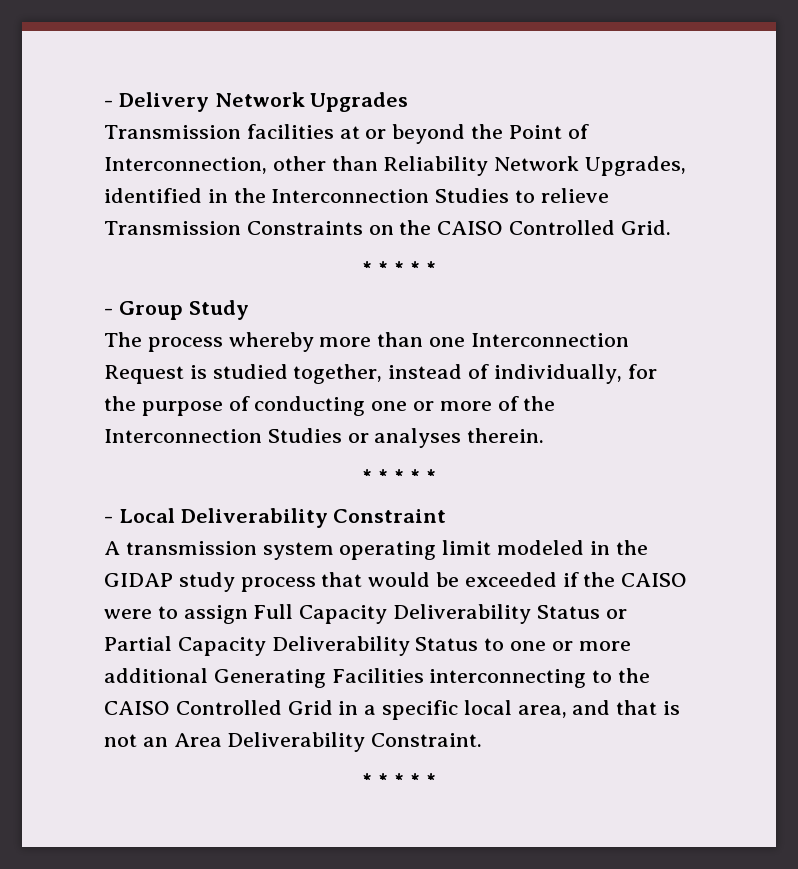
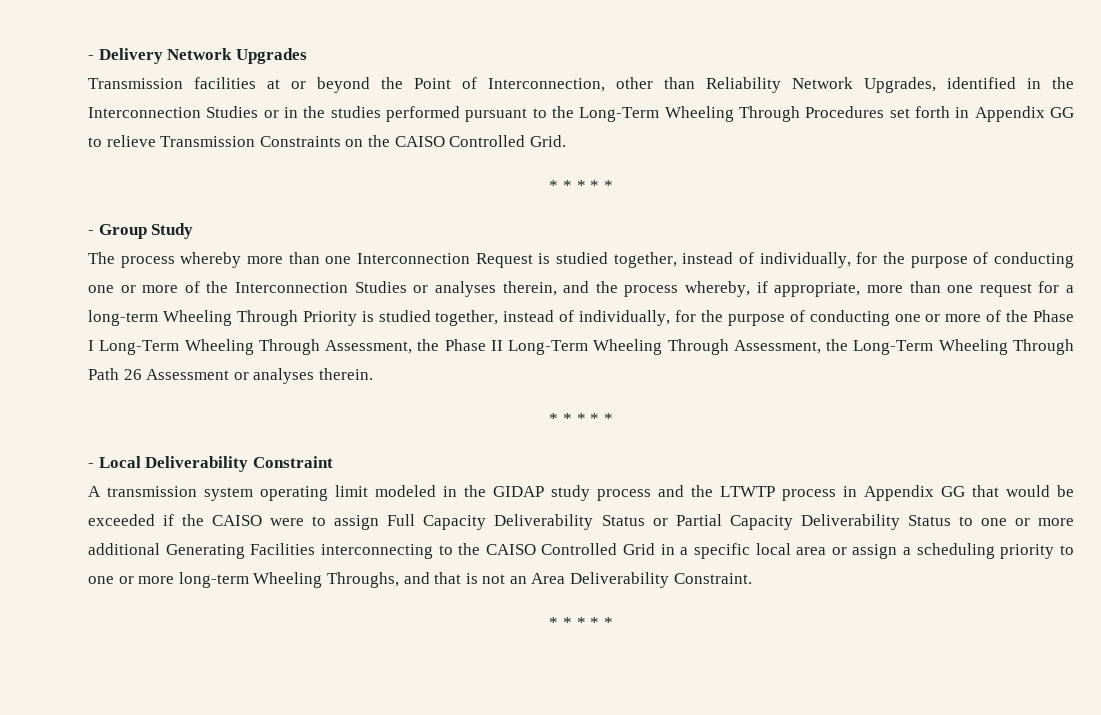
- Transmission facilities at or beyond the Point of Interconnection, other than Reliability Network Upgrades, identified in the Interconnection Studies to relieve Transmission Constraints on the CAISO Controlled Grid.
+ Transmission facilities at or beyond the Point of Interconnection, other than Reliability Network Upgrades, identified in the Interconnection Studies or in the studies performed pursuant to the Long-Term Wheeling Through Procedures set forth in Appendix GG to relieve Transmission Constraints on the CAISO Controlled Grid.
- The process whereby more than one Interconnection Request is studied together, instead of individually, for the purpose of conducting one or more of the Interconnection Studies or analyses therein.
+ The process whereby more than one Interconnection Request is studied together, instead of individually, for the purpose of conducting one or more of the Interconnection Studies or analyses therein, and the process whereby, if appropriate, more than one request for a long-term Wheeling Through Priority is studied together, instead of individually, for the purpose of conducting one or more of the Phase I Long-Term Wheeling Through Assessment, the Phase II Long-Term Wheeling Through Assessment, the Long-Term Wheeling Through Path 26 Assessment or analyses therein.
- A transmission system operating limit modeled in the GIDAP study process that would be exceeded if the CAISO were to assign Full Capacity Deliverability Status or Partial Capacity Deliverability Status to one or more additional Generating Facilities interconnecting to the CAISO Controlled Grid in a specific local area, and that is not an Area Deliverability Constraint.
+ A transmission system operating limit modeled in the GIDAP study process and the LTWTP process in Appendix GG that would be exceeded if the CAISO were to assign Full Capacity Deliverability Status or Partial Capacity Deliverability Status to one or more additional Generating Facilities interconnecting to the CAISO Controlled Grid in a specific local area or assign a scheduling priority to one or more long-term Wheeling Throughs, and that is not an Area Deliverability Constraint.

